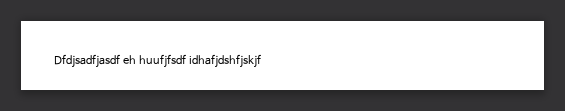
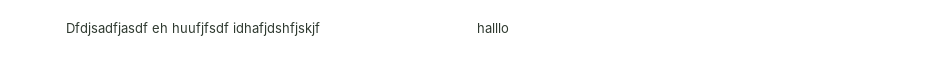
+ halllo

